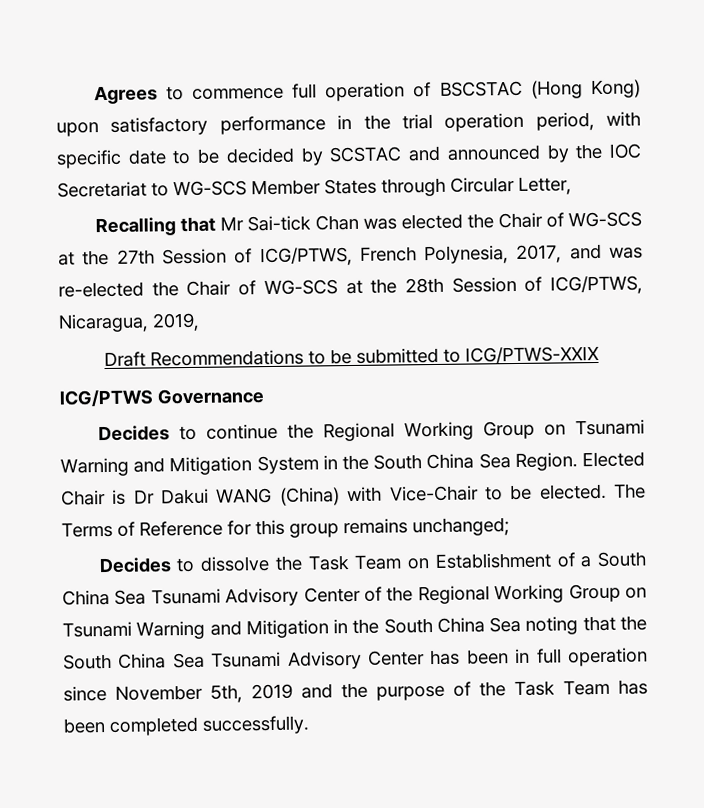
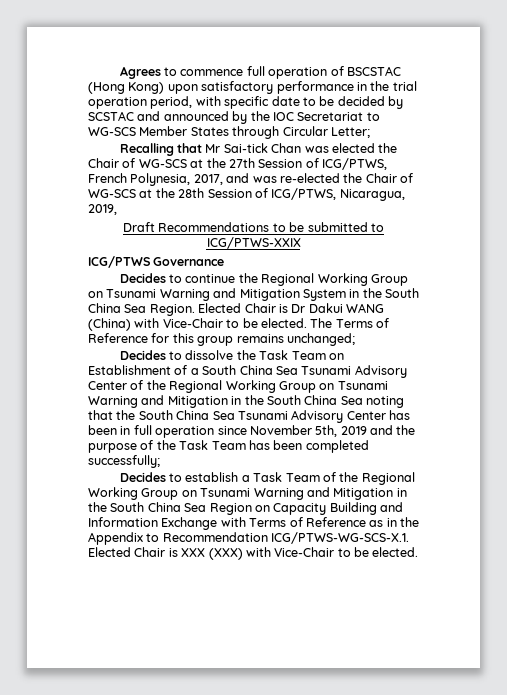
- Agrees to commence full operation of BSCSTAC (Hong Kong) upon satisfactory performance in the trial operation period, with specific date to be decided by SCSTAC and announced by the IOC Secretariat to WG-SCS Member States through Circular Letter,
+ Agrees to commence full operation of BSCSTAC (Hong Kong) upon satisfactory performance in the trial operation period, with specific date to be decided by SCSTAC and announced by the IOC Secretariat to WG-SCS Member States through Circular Letter;
- Decides to dissolve the Task Team on Establishment of a South China Sea Tsunami Advisory Center of the Regional Working Group on Tsunami Warning and Mitigation in the South China Sea noting that the South China Sea Tsunami Advisory Center has been in full operation since November 5th, 2019 and the purpose of the Task Team has been completed successfully.
+ Decides to dissolve the Task Team on Establishment of a South China Sea Tsunami Advisory Center of the Regional Working Group on Tsunami Warning and Mitigation in the South China Sea noting that the South China Sea Tsunami Advisory Center has been in full operation since November 5th, 2019 and the purpose of the Task Team has been completed successfully;
+ Decides to establish a Task Team of the Regional Working Group on Tsunami Warning and Mitigation in the South China Sea Region on Capacity Building and Information Exchange with Terms of Reference as in the Appendix to Recommendation ICG/PTWS-WG-SCS-X.1. Elected Chair is XXX (XXX) with Vice-Chair to be elected.

